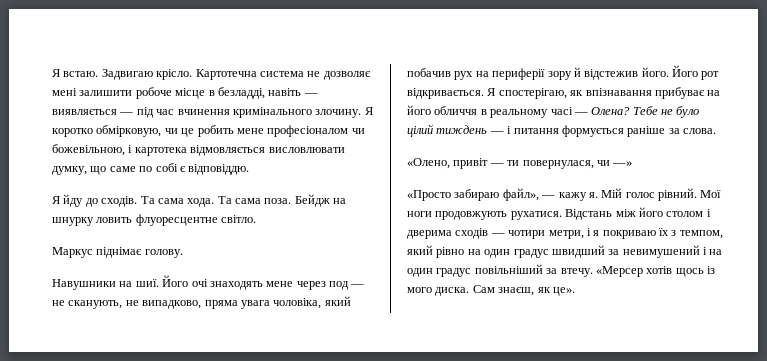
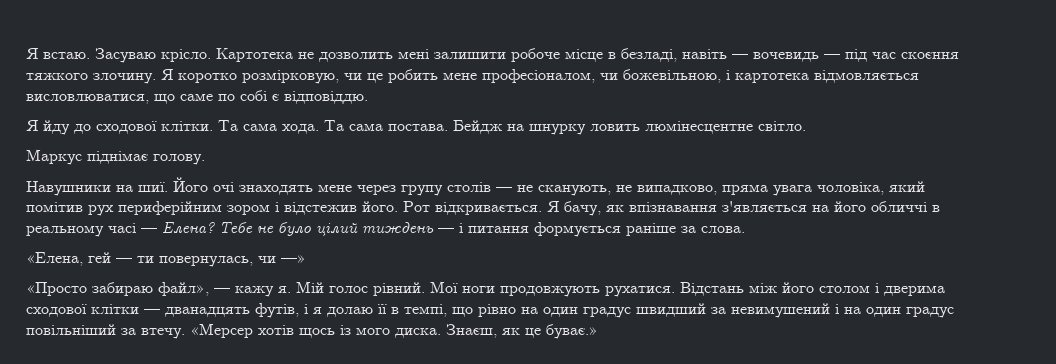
- Задвигаю крісло. Картотечна система не дозволяє мені залишити робоче місце в безладді, навіть — виявляється — під час вчинення кримінального злочину.
+ Засуваю крісло. Картотека не дозволить мені залишити робоче місце в безладі, навіть — вочевидь — під час скоєння тяжкого злочину.
- Я коротко обмірковую, чи це робить мене професіоналом чи божевільною, і картотека відмовляється висловлювати думку, що саме по собі є відповіддю.
+ Я коротко розмірковую, чи це робить мене професіоналом, чи божевільною, і картотека відмовляється висловлюватися, що саме по собі є відповіддю.
- Я йду до сходів.
+ Я йду до сходової клітки.
- Та сама поза.
+ Та сама постава.
- Бейдж на шнурку ловить флуоресцентне світло.
+ Бейдж на шнурку ловить люмінесцентне світло.
- Його очі знаходять мене через под — не сканують, не випадково, пряма увага чоловіка, який побачив рух на периферії зору й відстежив його. Його рот відкривається.
+ Його очі знаходять мене через групу столів — не сканують, не випадково, пряма увага чоловіка, який помітив рух периферійним зором і відстежив його. Рот відкривається.
- Я спостерігаю, як впізнавання прибуває на його обличчя в реальному часі — Олена?
+ Я бачу, як впізнавання з'являється на його обличчі в реальному часі — Елена?
- «Олено, привіт — ти повернулася, чи —»
+ «Елена, гей — ти повернулась, чи —»
- Відстань між його столом і дверима сходів — чотири метри, і я покриваю їх з темпом, який рівно на один градус швидший за невимушений і на один градус повільніший за втечу.
+ Відстань між його столом і дверима сходової клітки — дванадцять футів, і я долаю її в темпі, що рівно на один градус швидший за невимушений і на один градус повільніший за втечу.
- Сам знаєш, як це».
+ Знаєш, як це буває.»

